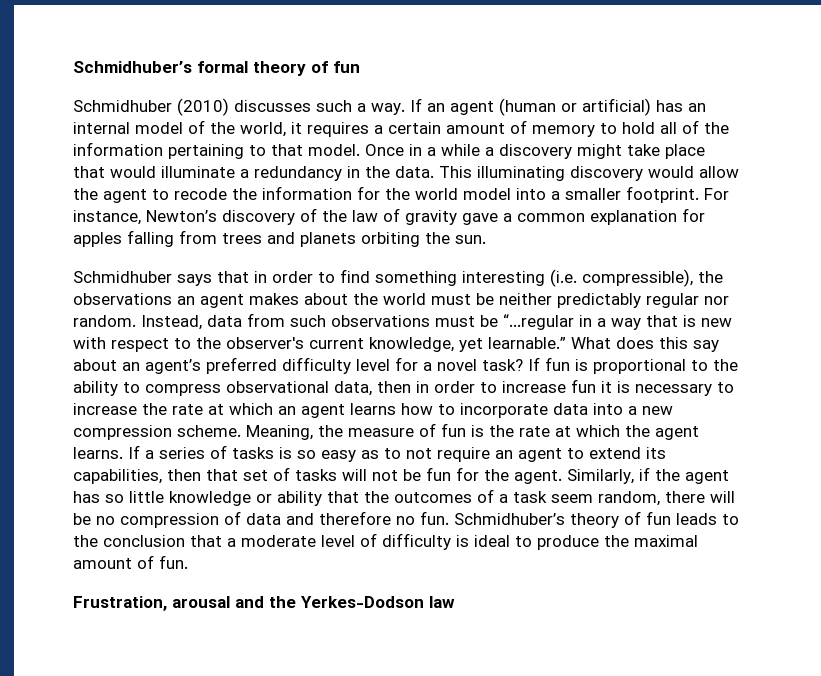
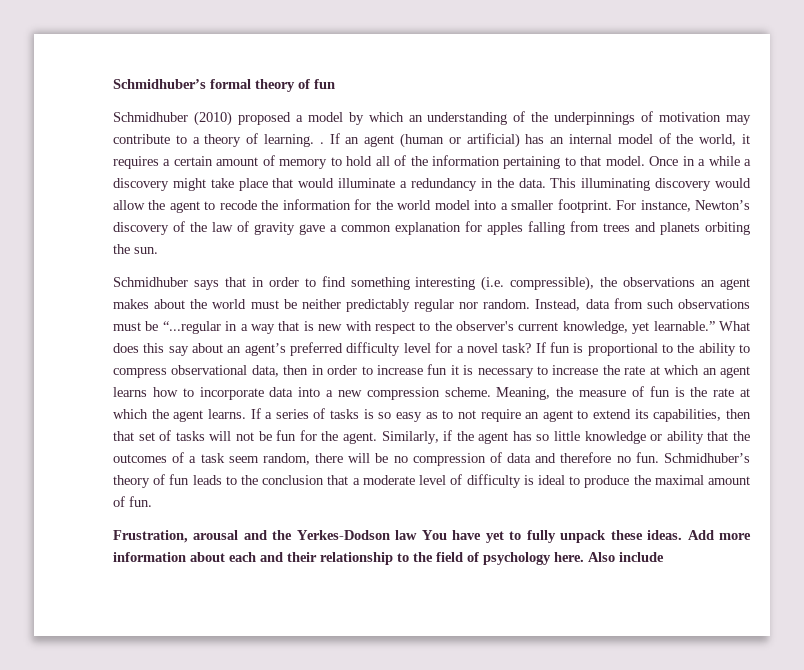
- Schmidhuber (2010) discusses such a way.
+ Schmidhuber (2010) proposed a model by which an understanding of the underpinnings of motivation may contribute to a theory of learning. .
- Frustration, arousal and the Yerkes-Dodson law
+ Frustration, arousal and the Yerkes-Dodson law You have yet to fully unpack these ideas. Add more information about each and their relationship to the field of psychology here. Also include

